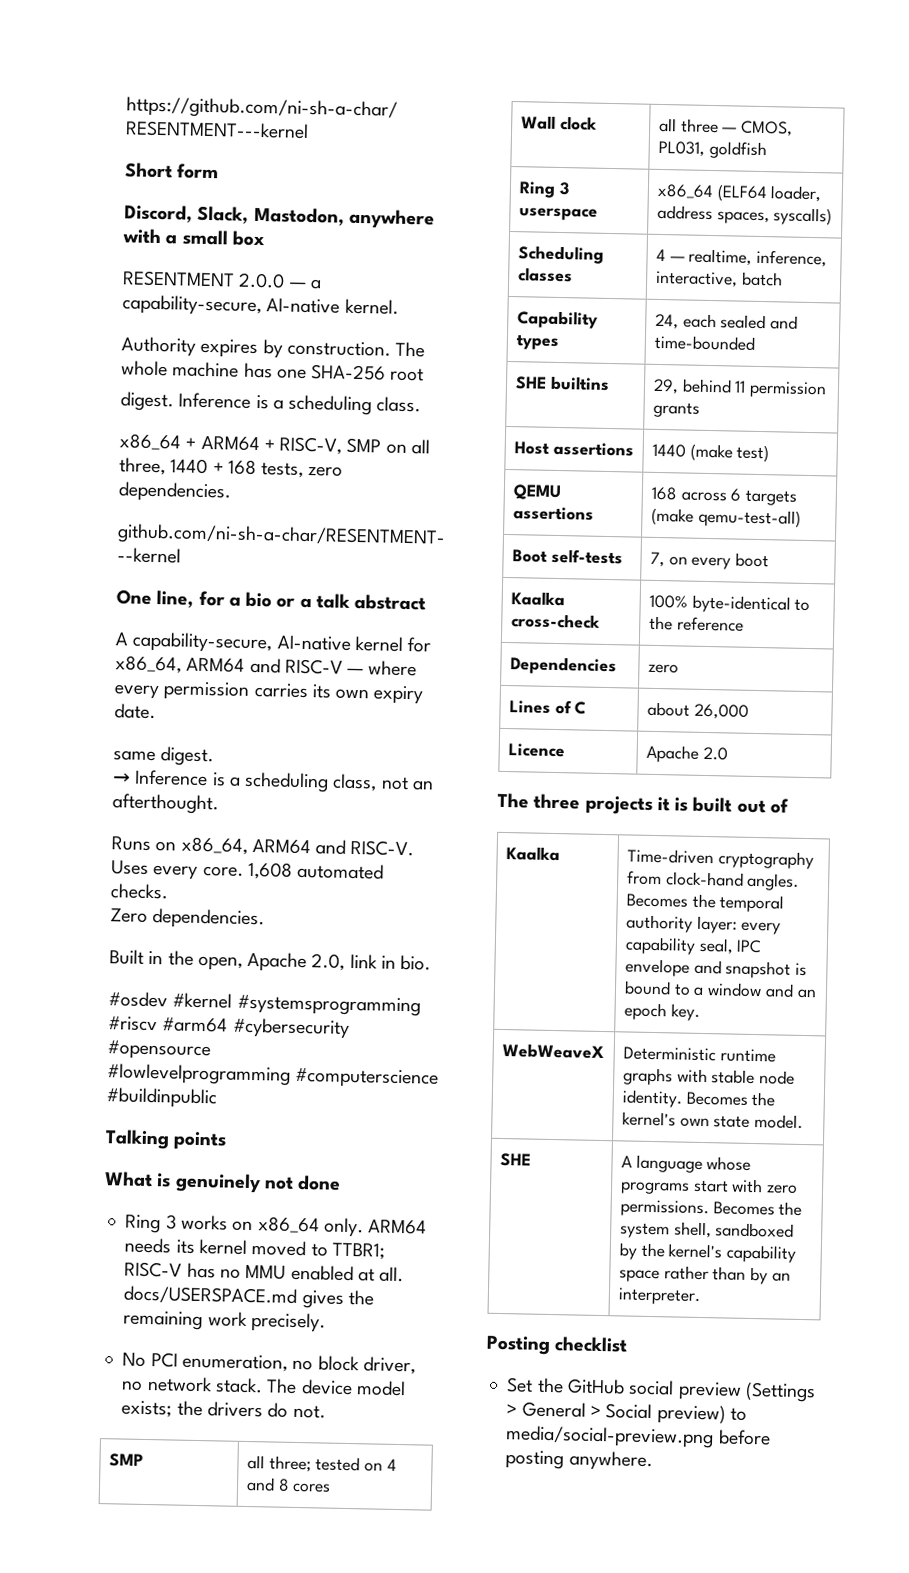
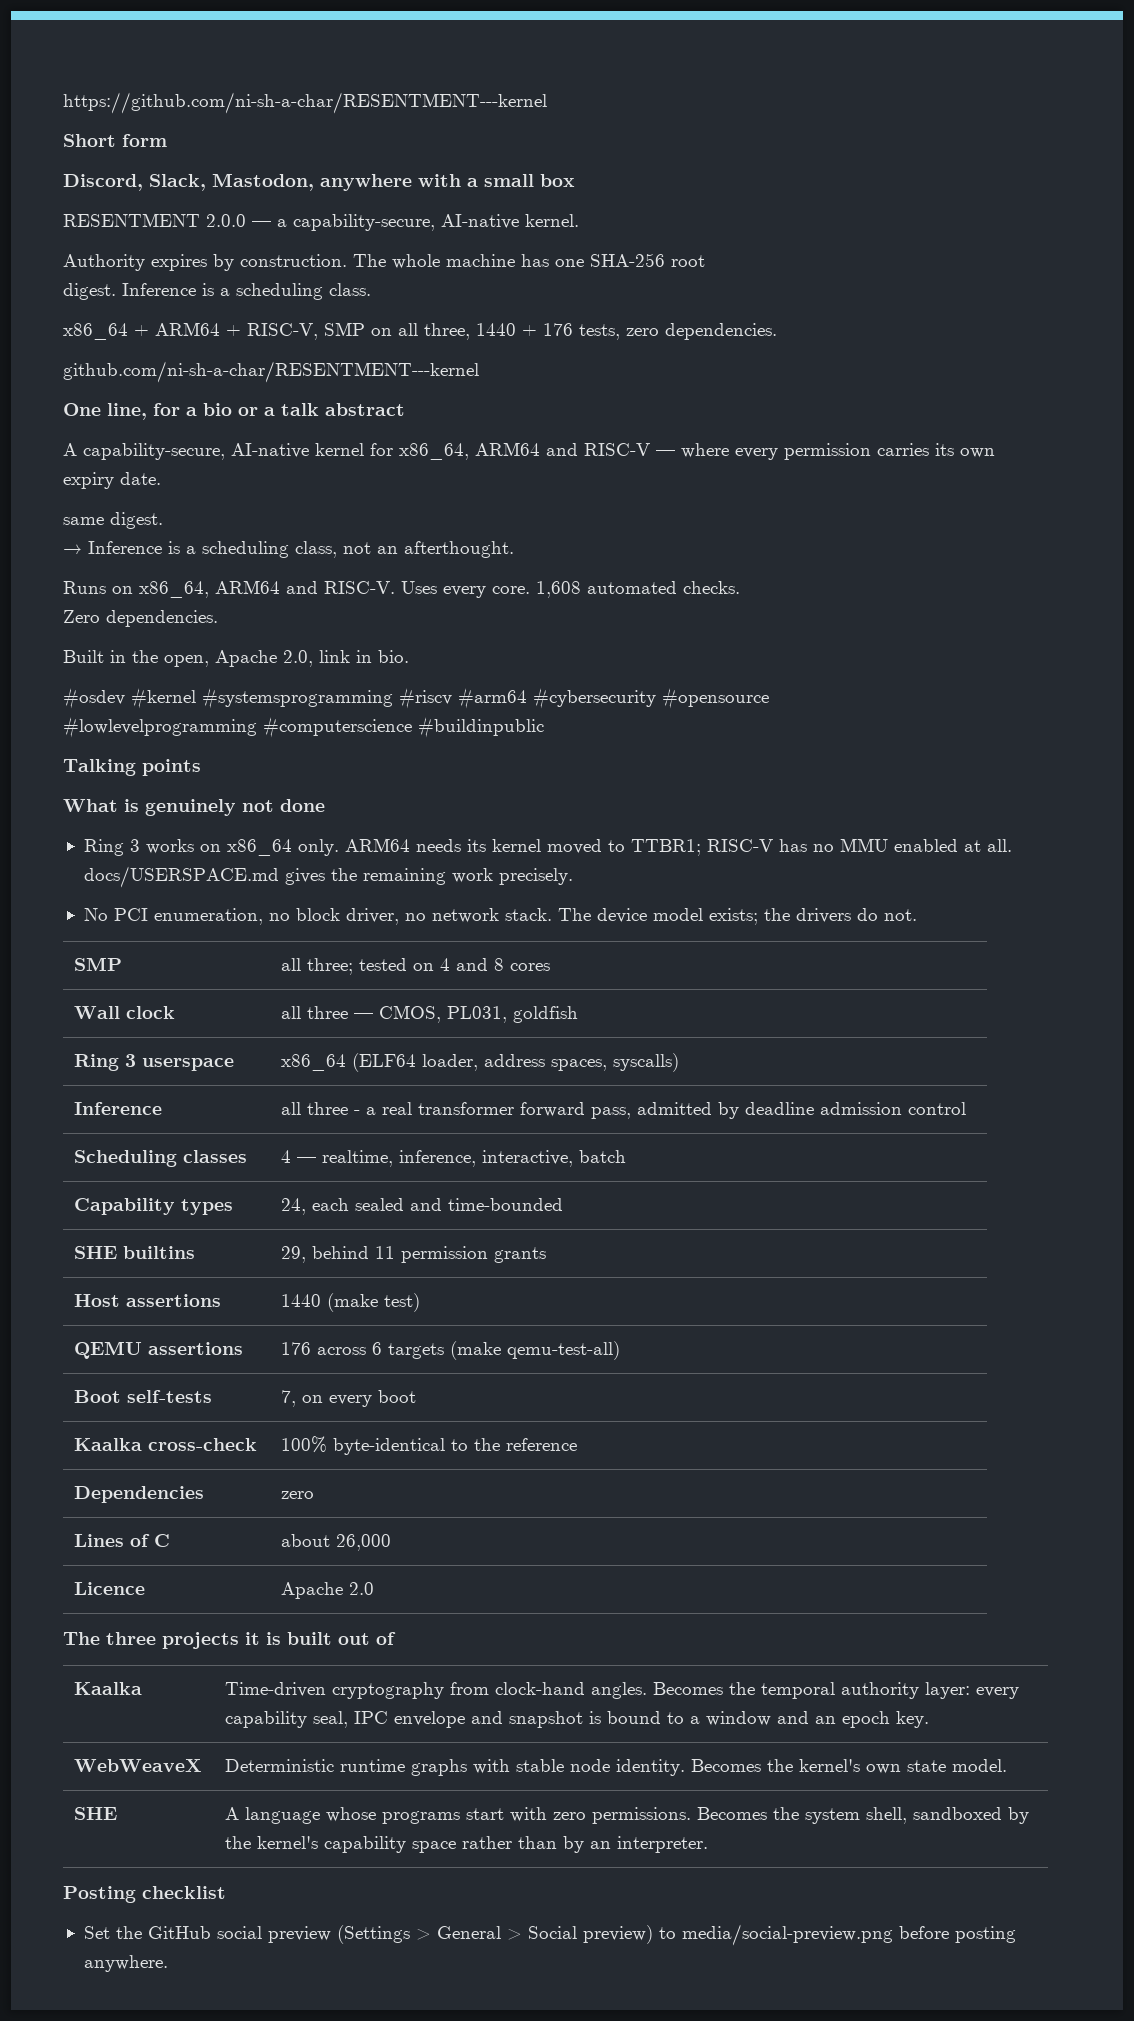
- x86_64 + ARM64 + RISC-V, SMP on all three, 1440 + 168 tests, zero dependencies.
+ x86_64 + ARM64 + RISC-V, SMP on all three, 1440 + 176 tests, zero dependencies.
+ Inference | all three - a real transformer forward pass, admitted by deadline admission control
- QEMU assertions | 168 across 6 targets (make qemu-test-all)
+ QEMU assertions | 176 across 6 targets (make qemu-test-all)

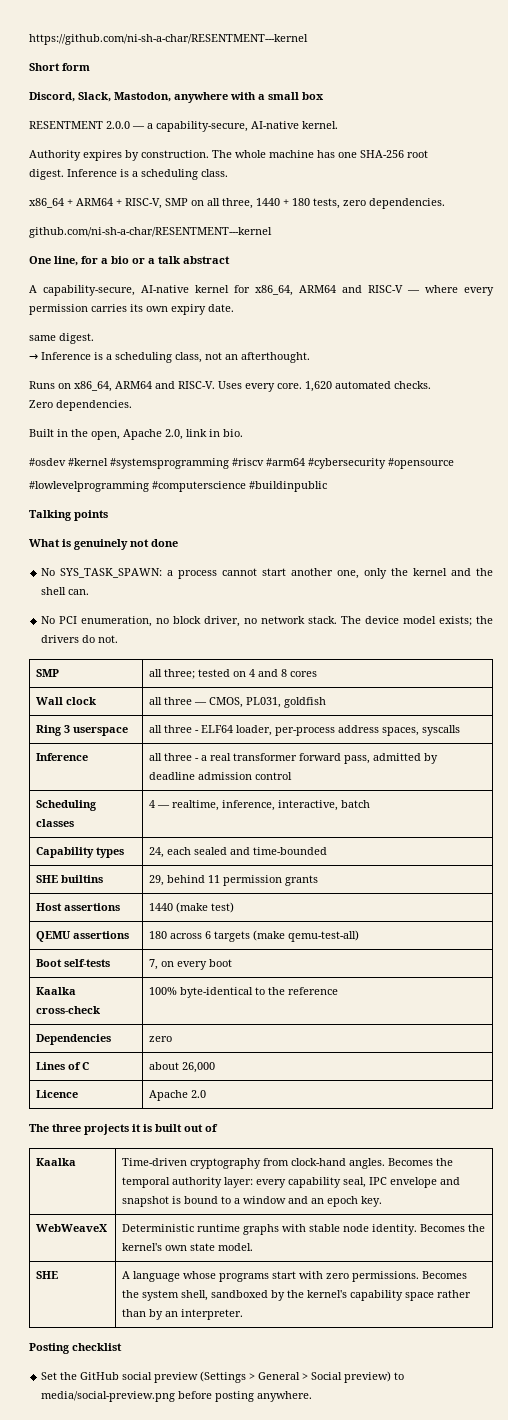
- x86_64 + ARM64 + RISC-V, SMP on all three, 1440 + 176 tests, zero dependencies.
+ x86_64 + ARM64 + RISC-V, SMP on all three, 1440 + 180 tests, zero dependencies.
- 1,608 automated checks.
+ 1,620 automated checks.
- Ring 3 works on x86_64 only. ARM64 needs its kernel moved to TTBR1; RISC-V has no MMU enabled at all. docs/USERSPACE.md gives the remaining work precisely.
+ No SYS_TASK_SPAWN: a process cannot start another one, only the kernel and the shell can.
- Ring 3 userspace | x86_64 (ELF64 loader, address spaces, syscalls)
+ Ring 3 userspace | all three - ELF64 loader, per-process address spaces, syscalls
- QEMU assertions | 176 across 6 targets (make qemu-test-all)
+ QEMU assertions | 180 across 6 targets (make qemu-test-all)

